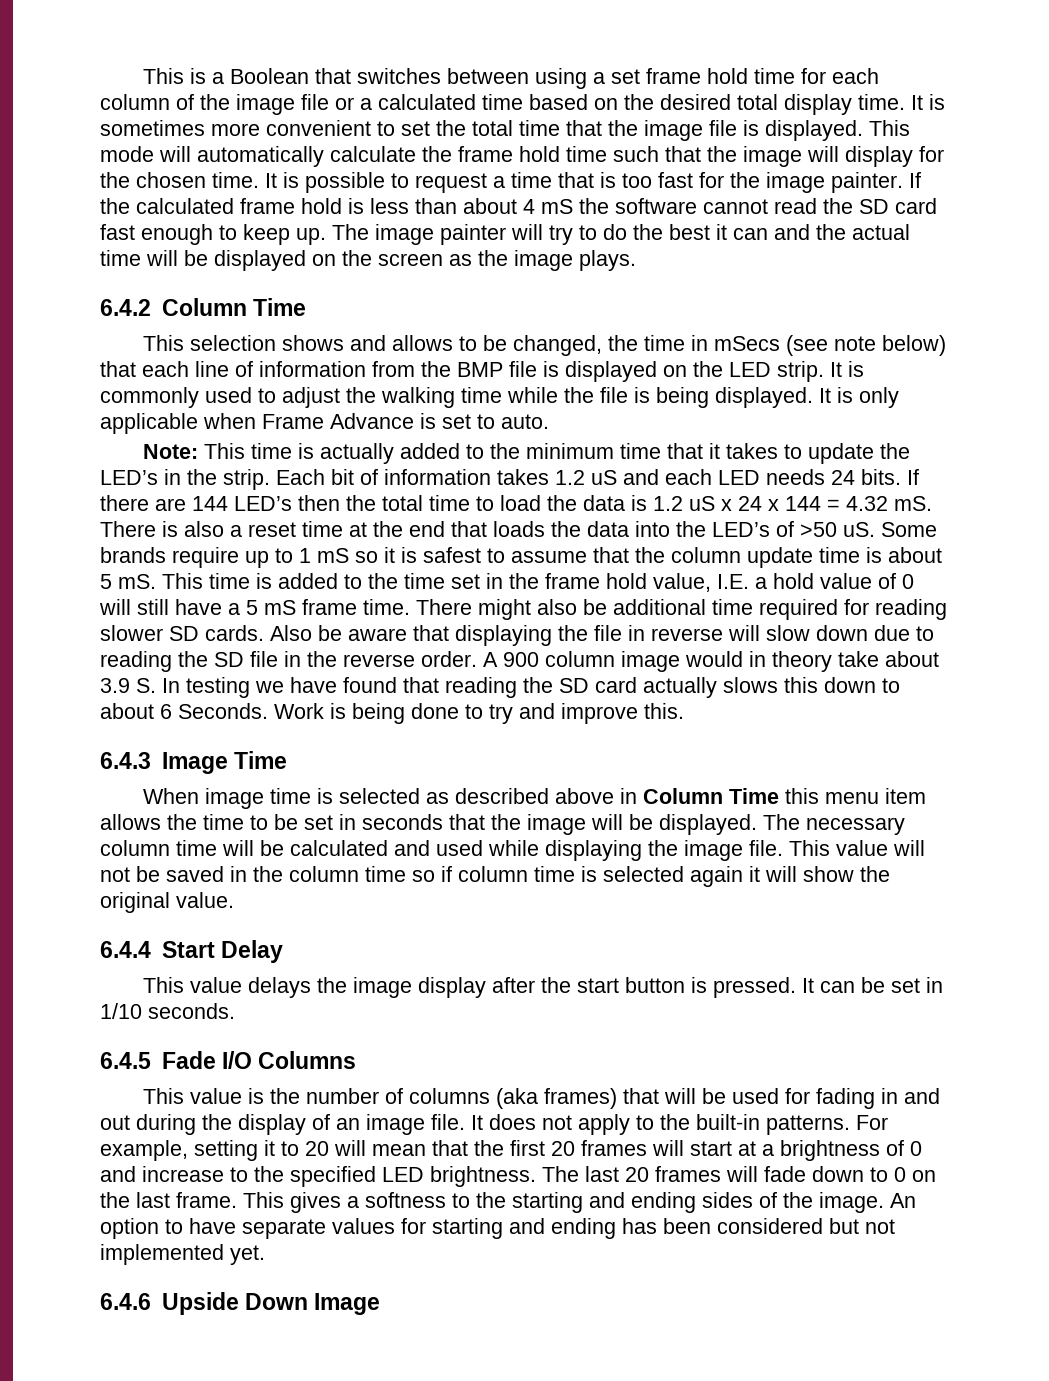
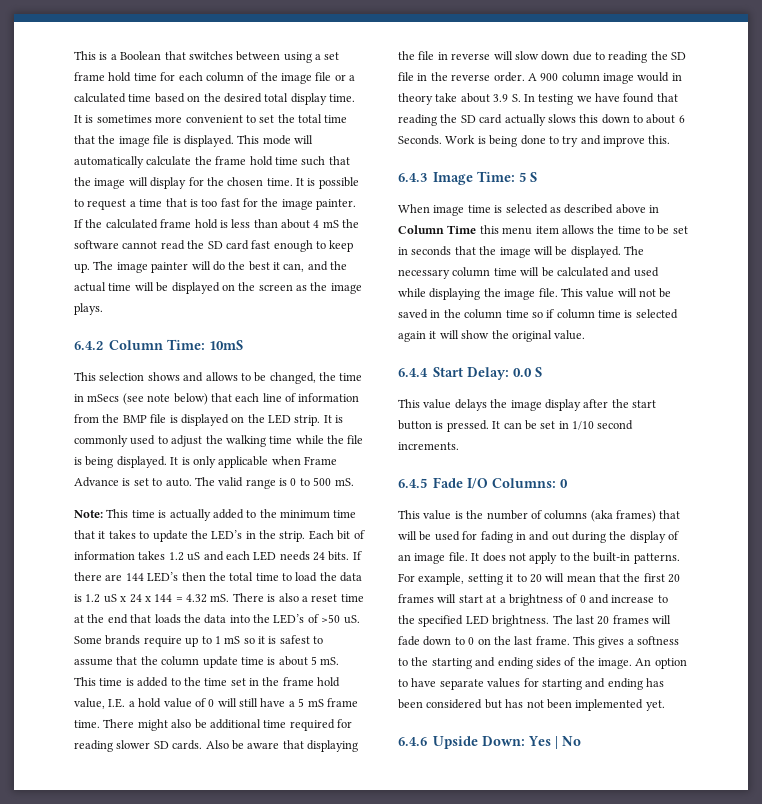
- The image painter will try to do the best it can and the actual time will be displayed on the screen as the image plays.
+ The image painter will do the best it can, and the actual time will be displayed on the screen as the image plays.
- 6.4.2 Column Time
+ 6.4.2 Column Time: 10mS
+ The valid range is 0 to 500 mS.
- 6.4.3 Image Time
+ 6.4.3 Image Time: 5 S
- 6.4.4 Start Delay
+ 6.4.4 Start Delay: 0.0 S
- It can be set in 1/10 seconds.
+ It can be set in 1/10 second increments.
- 6.4.5 Fade I/O Columns
+ 6.4.5 Fade I/O Columns: 0
- An option to have separate values for starting and ending has been considered but not implemented yet.
+ An option to have separate values for starting and ending has been considered but has not been implemented yet.
- 6.4.6 Upside Down Image
+ 6.4.6 Upside Down: Yes | No

